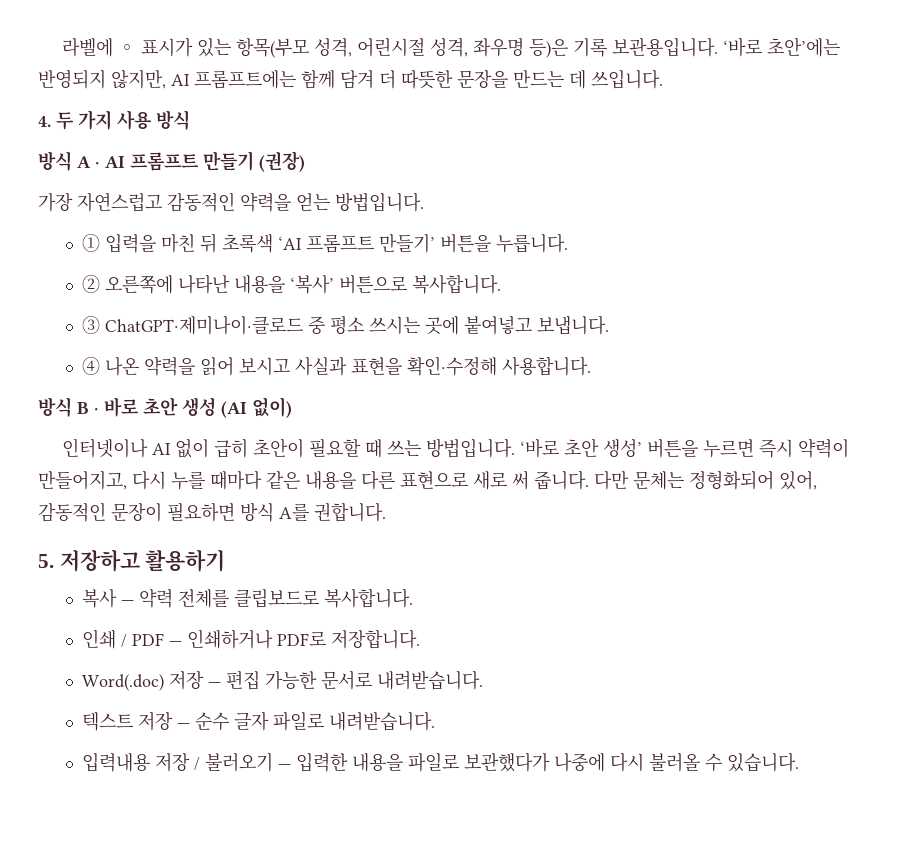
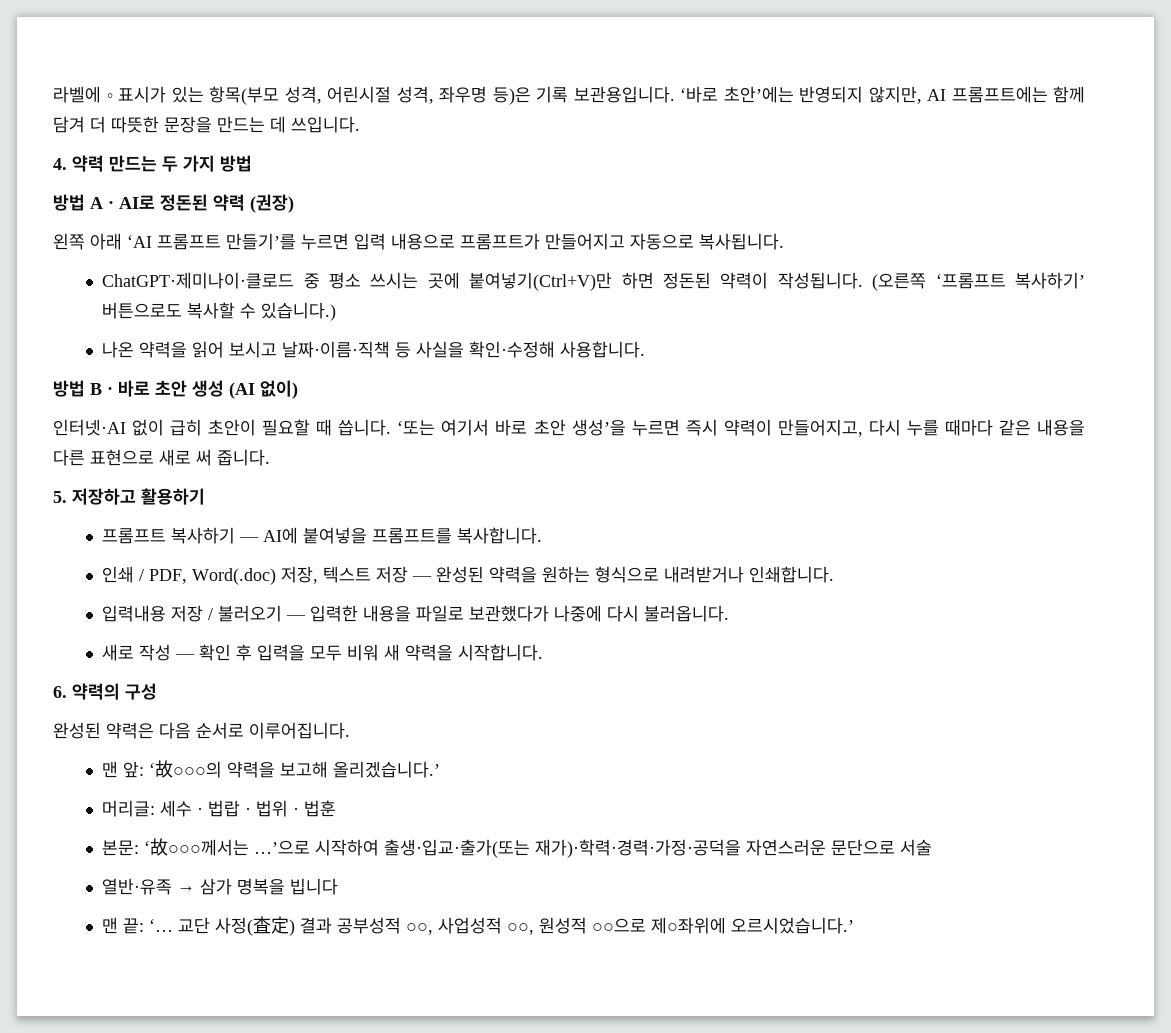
- 4. 두 가지 사용 방식
- 방식 A · AI 프롬프트 만들기 (권장)
- 가장 자연스럽고 감동적인 약력을 얻는 방법입니다.
- ① 입력을 마친 뒤 초록색 ‘AI 프롬프트 만들기’ 버튼을 누릅니다.
- ② 오른쪽에 나타난 내용을 ‘복사’ 버튼으로 복사합니다.
- ③ ChatGPT·제미나이·클로드 중 평소 쓰시는 곳에 붙여넣고 보냅니다.
- ④ 나온 약력을 읽어 보시고 사실과 표현을 확인·수정해 사용합니다.
+ 4. 약력 만드는 두 가지 방법
+ 방법 A · AI로 정돈된 약력 (권장)
+ 왼쪽 아래 ‘AI 프롬프트 만들기’를 누르면 입력 내용으로 프롬프트가 만들어지고 자동으로 복사됩니다.
+ ChatGPT·제미나이·클로드 중 평소 쓰시는 곳에 붙여넣기(Ctrl+V)만 하면 정돈된 약력이 작성됩니다. (오른쪽 ‘프롬프트 복사하기’ 버튼으로도 복사할 수 있습니다.)
+ 나온 약력을 읽어 보시고 날짜·이름·직책 등 사실을 확인·수정해 사용합니다.
- 방식 B · 바로 초안 생성 (AI 없이)
+ 방법 B · 바로 초안 생성 (AI 없이)
- 인터넷이나 AI 없이 급히 초안이 필요할 때 쓰는 방법입니다. ‘바로 초안 생성’ 버튼을 누르면 즉시 약력이 만들어지고, 다시 누를 때마다 같은 내용을 다른 표현으로 새로 써 줍니다. 다만 문체는 정형화되어 있어, 감동적인 문장이 필요하면 방식 A를 권합니다.
+ 인터넷·AI 없이 급히 초안이 필요할 때 씁니다. ‘또는 여기서 바로 초안 생성’을 누르면 즉시 약력이 만들어지고, 다시 누를 때마다 같은 내용을 다른 표현으로 새로 써 줍니다.
  5. 저장하고 활용하기
- 복사 — 약력 전체를 클립보드로 복사합니다.
- 인쇄 / PDF — 인쇄하거나 PDF로 저장합니다.
- Word(.doc) 저장 — 편집 가능한 문서로 내려받습니다.
- 텍스트 저장 — 순수 글자 파일로 내려받습니다.
+ 프롬프트 복사하기 — AI에 붙여넣을 프롬프트를 복사합니다.
+ 인쇄 / PDF, Word(.doc) 저장, 텍스트 저장 — 완성된 약력을 원하는 형식으로 내려받거나 인쇄합니다.
- 입력내용 저장 / 불러오기 — 입력한 내용을 파일로 보관했다가 나중에 다시 불러올 수 있습니다.
+ 입력내용 저장 / 불러오기 — 입력한 내용을 파일로 보관했다가 나중에 다시 불러옵니다.
+ 새로 작성 — 확인 후 입력을 모두 비워 새 약력을 시작합니다.
+ 6. 약력의 구성
+ 완성된 약력은 다음 순서로 이루어집니다.
+ 맨 앞: ‘故○○○의 약력을 보고해 올리겠습니다.’
+ 머리글: 세수 · 법랍 · 법위 · 법훈
+ 본문: ‘故○○○께서는 …’으로 시작하여 출생·입교·출가(또는 재가)·학력·경력·가정·공덕을 자연스러운 문단으로 서술
+ 열반·유족 → 삼가 명복을 빕니다
+ 맨 끝: ‘… 교단 사정(査定) 결과 공부성적 ○○, 사업성적 ○○, 원성적 ○○으로 제○좌위에 오르시었습니다.’

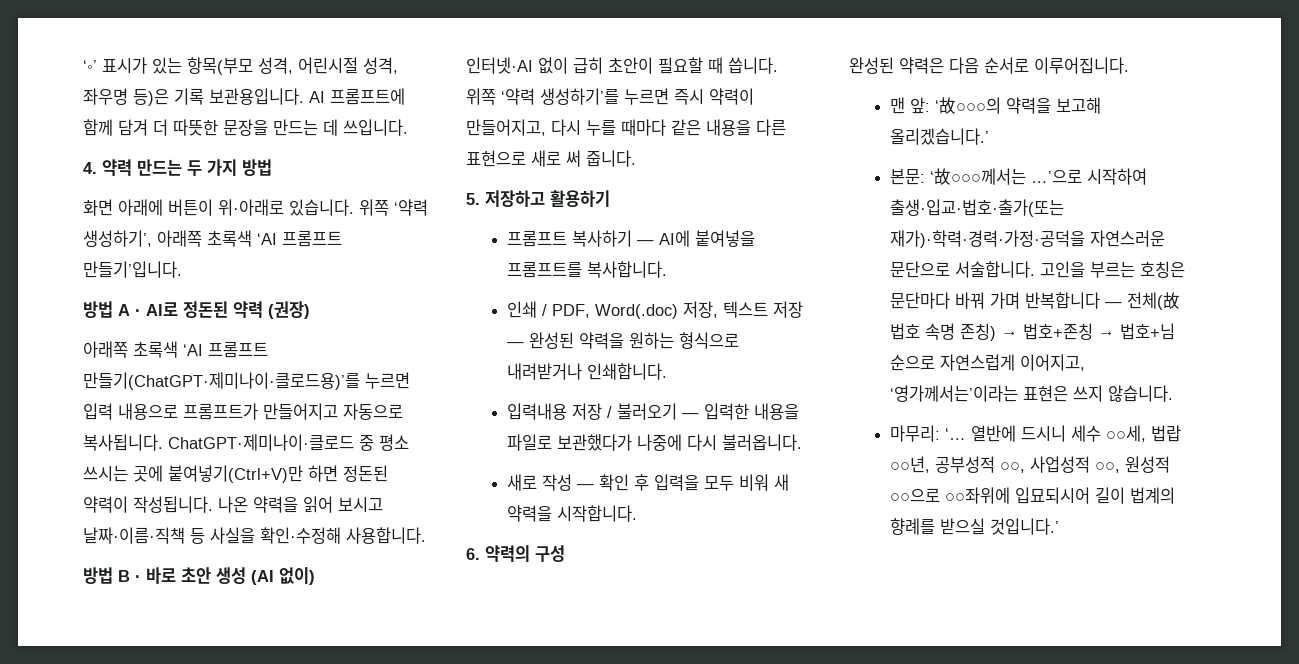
- 라벨에 ◦ 표시가 있는 항목(부모 성격, 어린시절 성격, 좌우명 등)은 기록 보관용입니다.
+ ‘◦’ 표시가 있는 항목(부모 성격, 어린시절 성격, 좌우명 등)은 기록 보관용입니다.
- ‘바로 초안’에는 반영되지 않지만, AI 프롬프트에는 함께 담겨 더 따뜻한 문장을 만드는 데 쓰입니다.
+ AI 프롬프트에 함께 담겨 더 따뜻한 문장을 만드는 데 쓰입니다.
+ 화면 아래에 버튼이 위·아래로 있습니다. 위쪽 ‘약력 생성하기’, 아래쪽 초록색 ‘AI 프롬프트 만들기’입니다.
- 왼쪽 아래 ‘AI 프롬프트 만들기’를 누르면 입력 내용으로 프롬프트가 만들어지고 자동으로 복사됩니다.
- ChatGPT·제미나이·클로드 중 평소 쓰시는 곳에 붙여넣기(Ctrl+V)만 하면 정돈된 약력이 작성됩니다. (오른쪽 ‘프롬프트 복사하기’ 버튼으로도 복사할 수 있습니다.)
- 나온 약력을 읽어 보시고 날짜·이름·직책 등 사실을 확인·수정해 사용합니다.
+ 아래쪽 초록색 ‘AI 프롬프트 만들기(ChatGPT·제미나이·클로드용)’를 누르면 입력 내용으로 프롬프트가 만들어지고 자동으로 복사됩니다. ChatGPT·제미나이·클로드 중 평소 쓰시는 곳에 붙여넣기(Ctrl+V)만 하면 정돈된 약력이 작성됩니다. 나온 약력을 읽어 보시고 날짜·이름·직책 등 사실을 확인·수정해 사용합니다.
- ‘또는 여기서 바로 초안 생성’을 누르면 즉시 약력이 만들어지고, 다시 누를 때마다 같은 내용을 다른 표현으로 새로 써 줍니다.
+ 위쪽 ‘약력 생성하기’를 누르면 즉시 약력이 만들어지고, 다시 누를 때마다 같은 내용을 다른 표현으로 새로 써 줍니다.
- 머리글: 세수 · 법랍 · 법위 · 법훈
- 본문: ‘故○○○께서는 …’으로 시작하여 출생·입교·출가(또는 재가)·학력·경력·가정·공덕을 자연스러운 문단으로 서술
- 열반·유족 → 삼가 명복을 빕니다
- 맨 끝: ‘… 교단 사정(査定) 결과 공부성적 ○○, 사업성적 ○○, 원성적 ○○으로 제○좌위에 오르시었습니다.’
+ 본문: ‘故○○○께서는 …’으로 시작하여 출생·입교·법호·출가(또는 재가)·학력·경력·가정·공덕을 자연스러운 문단으로 서술합니다. 고인을 부르는 호칭은 문단마다 바꿔 가며 반복합니다 — 전체(故법호 속명 존칭) → 법호+존칭 → 법호+님 순으로 자연스럽게 이어지고, ‘영가께서는’이라는 표현은 쓰지 않습니다.
+ 마무리: ‘… 열반에 드시니 세수 ○○세, 법랍 ○○년, 공부성적 ○○, 사업성적 ○○, 원성적 ○○으로 ○○좌위에 입묘되시어 길이 법계의 향례를 받으실 것입니다.’

